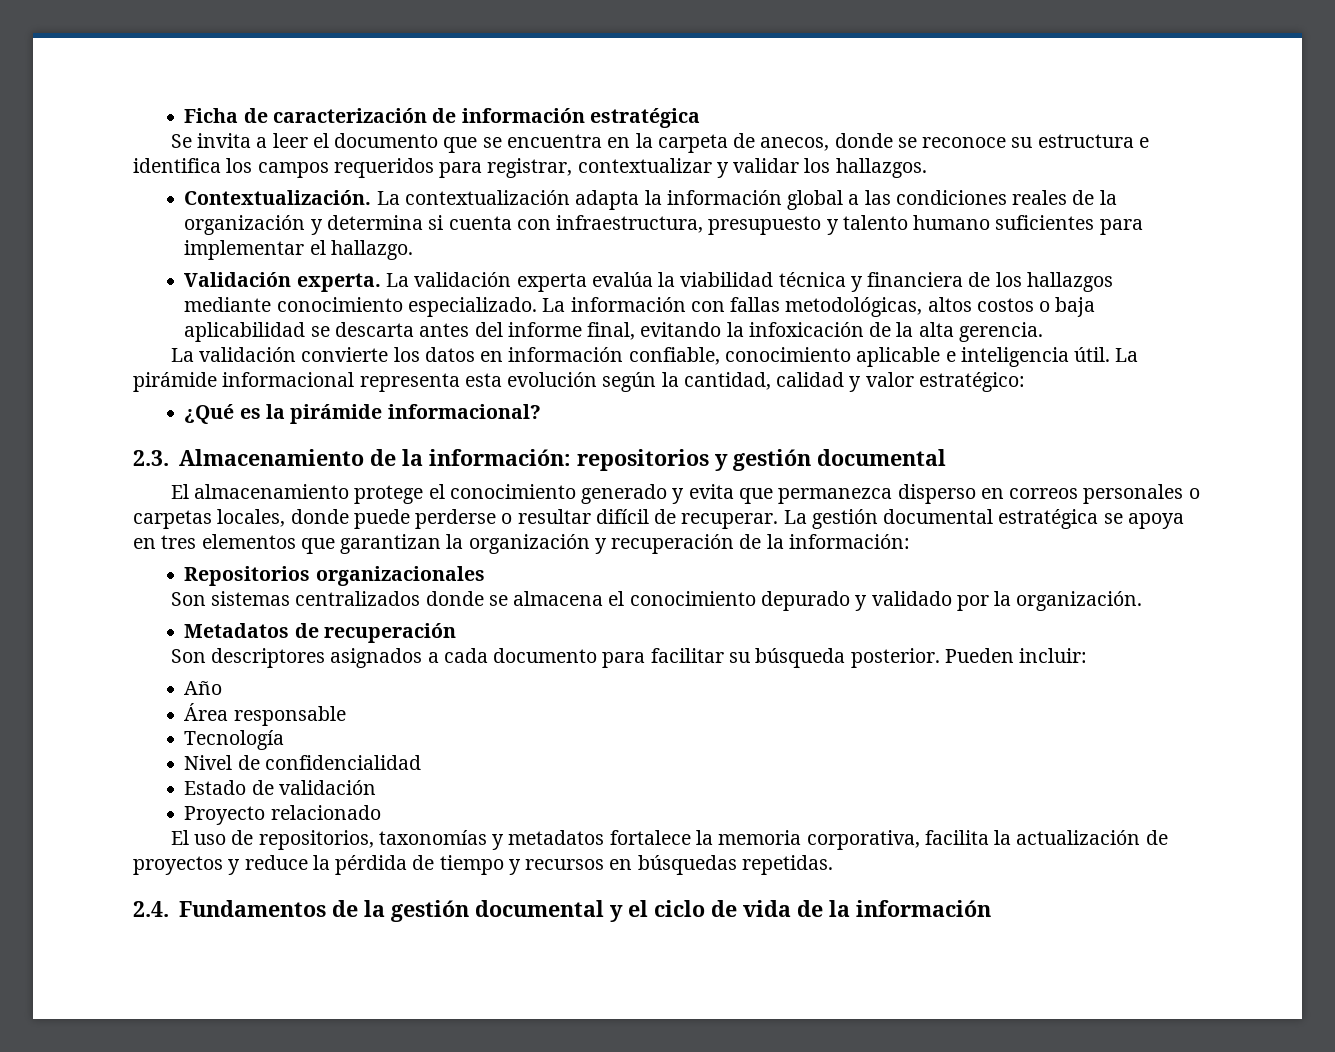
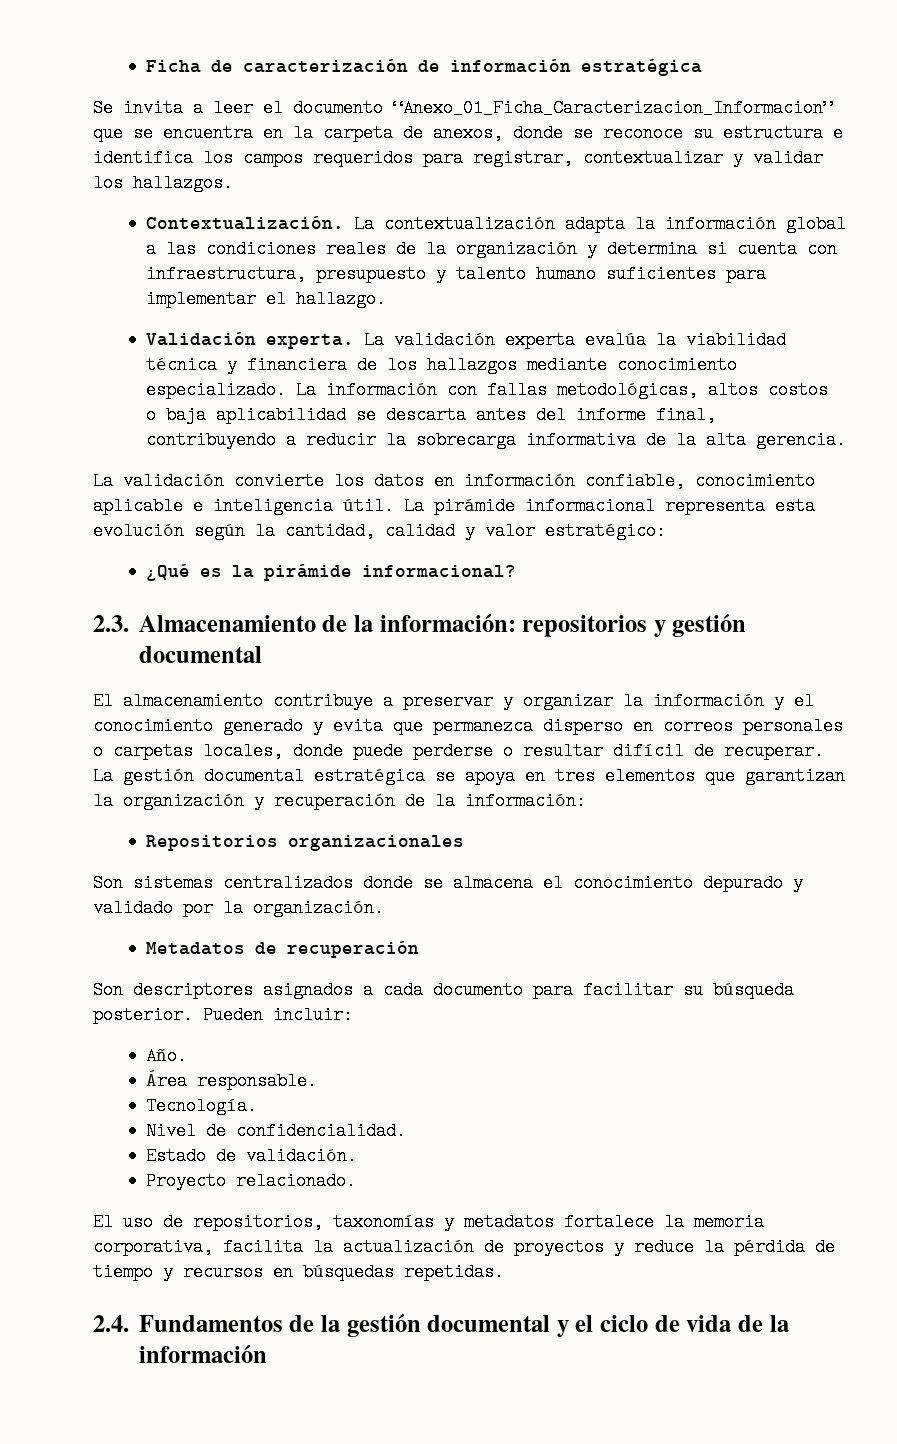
- Se invita a leer el documento que se encuentra en la carpeta de anecos, donde se reconoce su estructura e identifica los campos requeridos para registrar, contextualizar y validar los hallazgos.
+ Se invita a leer el documento “Anexo_01_Ficha_Caracterizacion_Informacion” que se encuentra en la carpeta de anexos, donde se reconoce su estructura e identifica los campos requeridos para registrar, contextualizar y validar los hallazgos.
- La información con fallas metodológicas, altos costos o baja aplicabilidad se descarta antes del informe final, evitando la infoxicación de la alta gerencia.
+ La información con fallas metodológicas, altos costos o baja aplicabilidad se descarta antes del informe final, contribuyendo a reducir la sobrecarga informativa de la alta gerencia.
- El almacenamiento protege el conocimiento generado y evita que permanezca disperso en correos personales o carpetas locales, donde puede perderse o resultar difícil de recuperar.
+ El almacenamiento contribuye a preservar y organizar la información y el conocimiento generado y evita que permanezca disperso en correos personales o carpetas locales, donde puede perderse o resultar difícil de recuperar.
- Año
+ Año.
- Área responsable
- Tecnología
+ Área responsable.
+ Tecnología.
- Nivel de confidencialidad
+ Nivel de confidencialidad.
- Estado de validación
+ Estado de validación.
- Proyecto relacionado
+ Proyecto relacionado.

